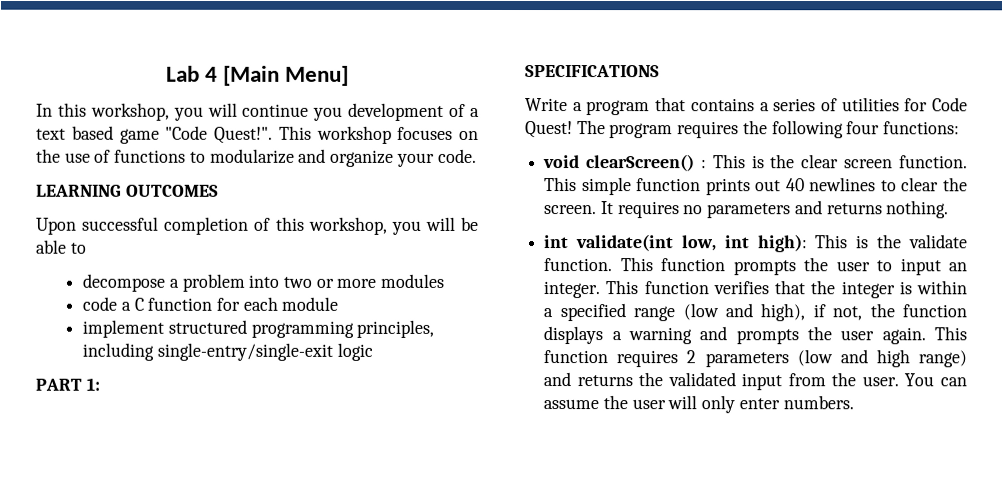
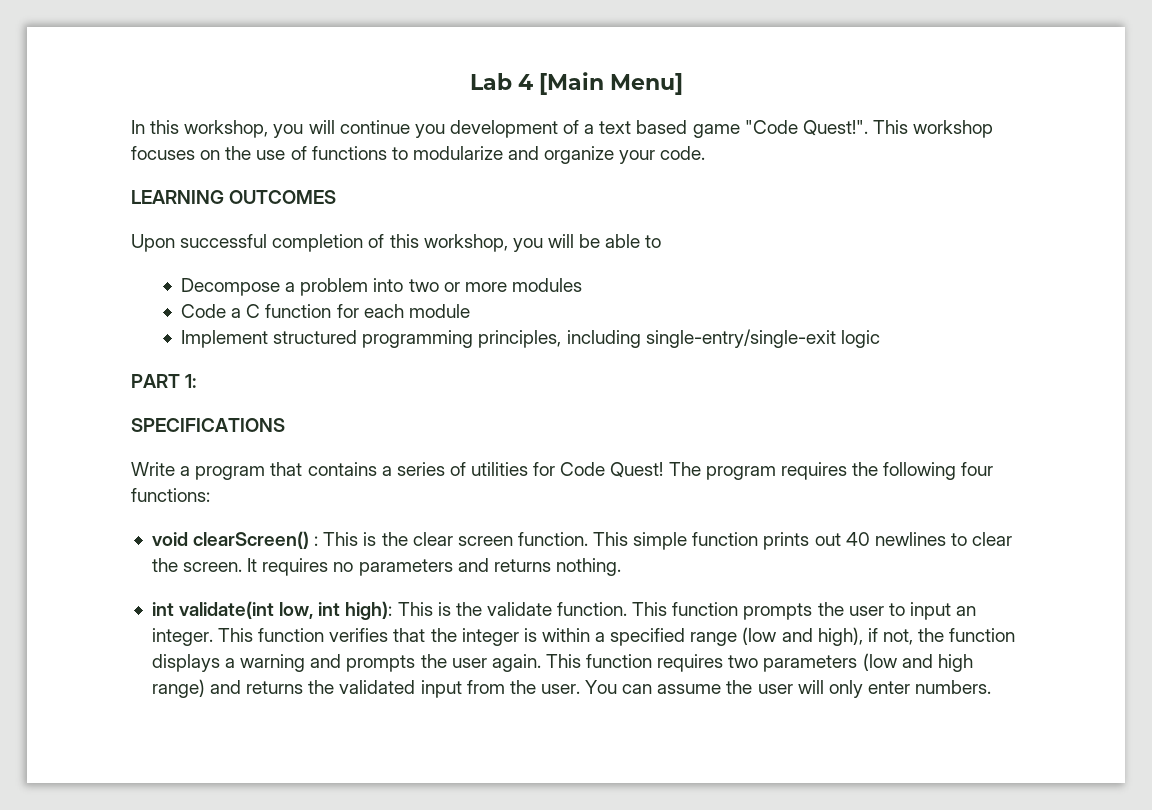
- decompose a problem into two or more modules
+ Decompose a problem into two or more modules
- code a C function for each module
+ Code a C function for each module
- implement structured programming principles, including single-entry/single-exit logic
+ Implement structured programming principles, including single-entry/single-exit logic
- This function requires 2 parameters (low and high range) and returns the validated input from the user.
+ This function requires two parameters (low and high range) and returns the validated input from the user.

